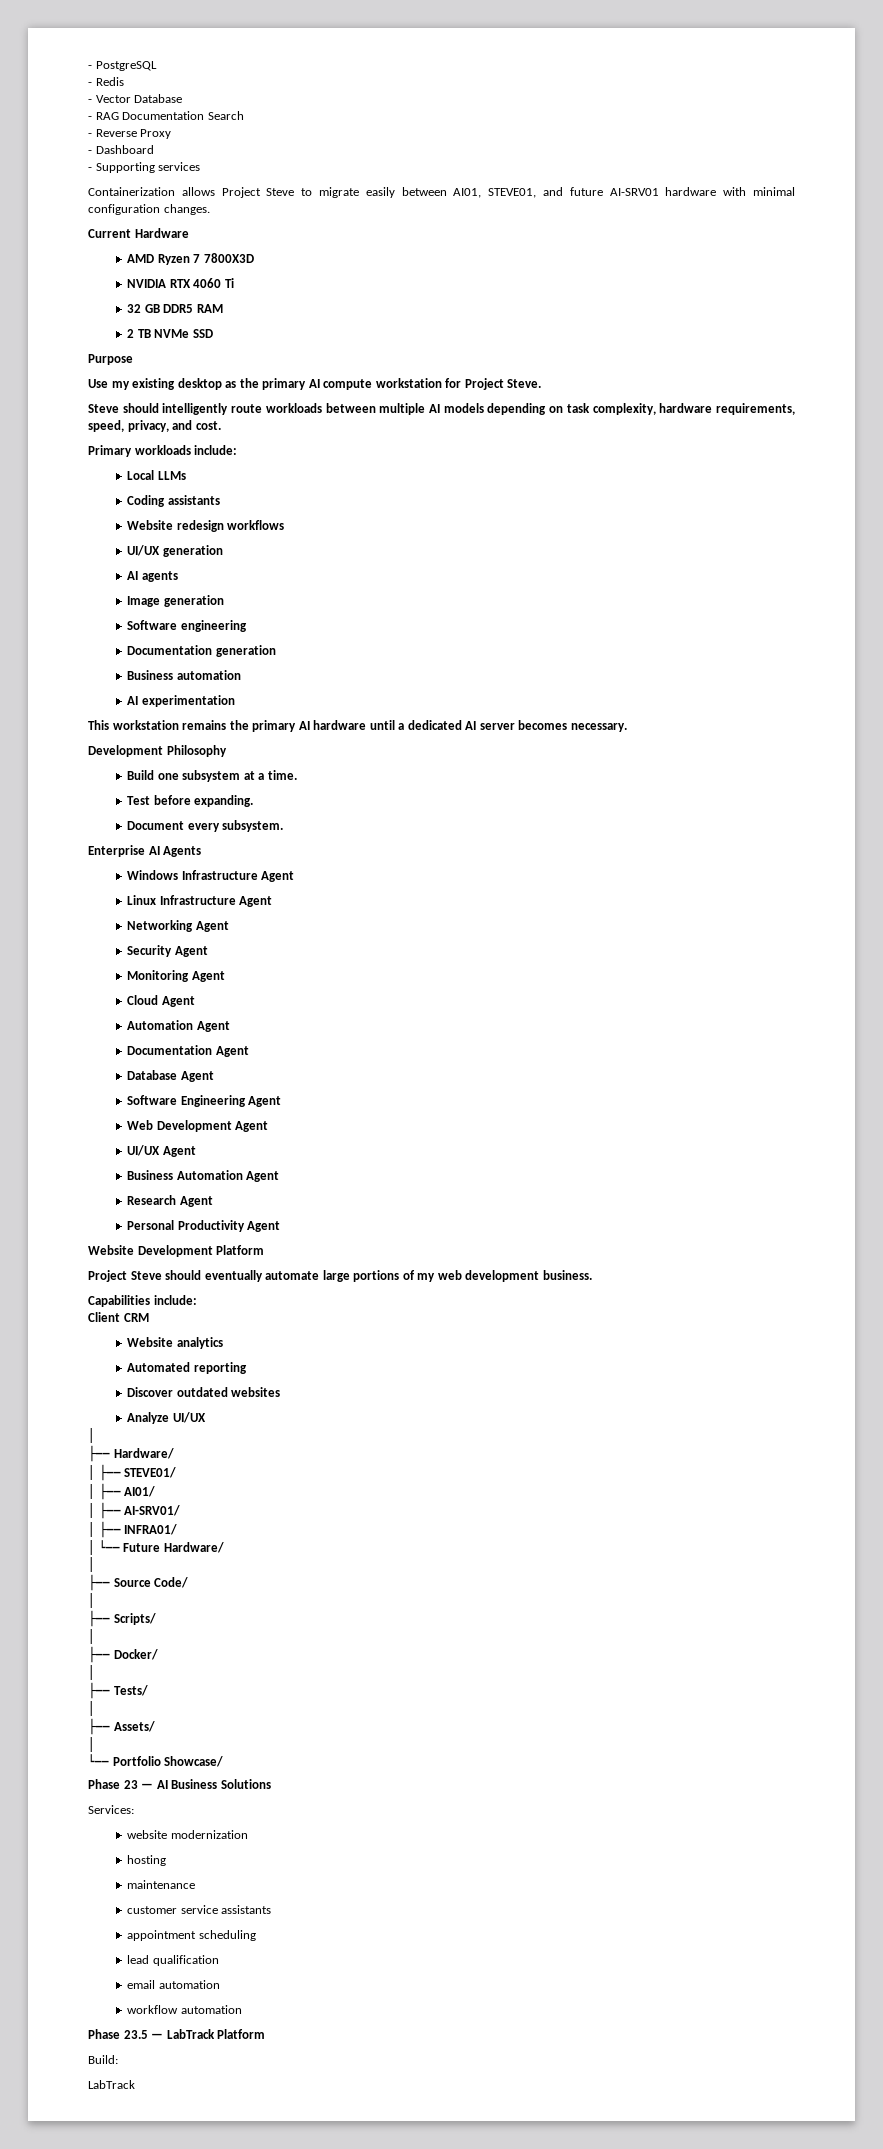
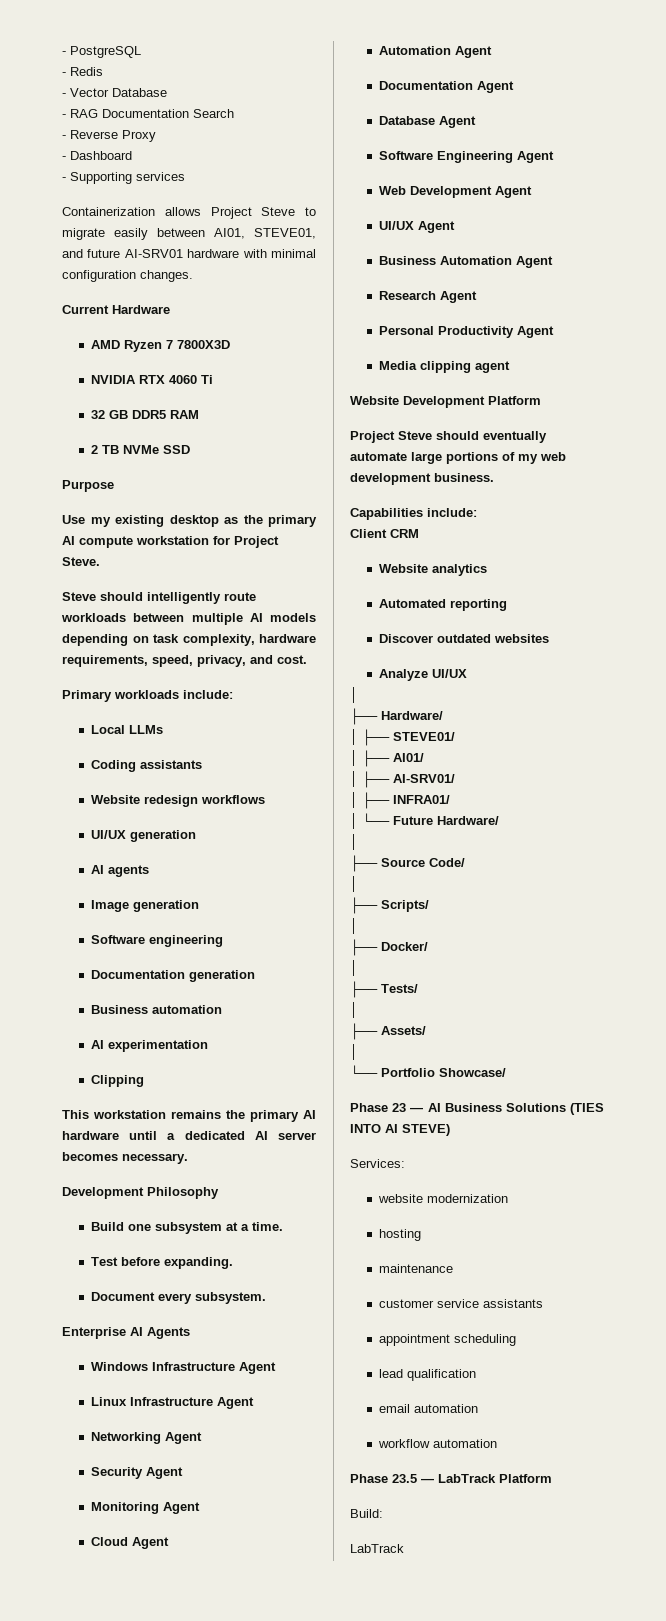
+ Clipping
+ Media clipping agent
- Phase 23 — AI Business Solutions
+ Phase 23 — AI Business Solutions (TIES INTO AI STEVE)

